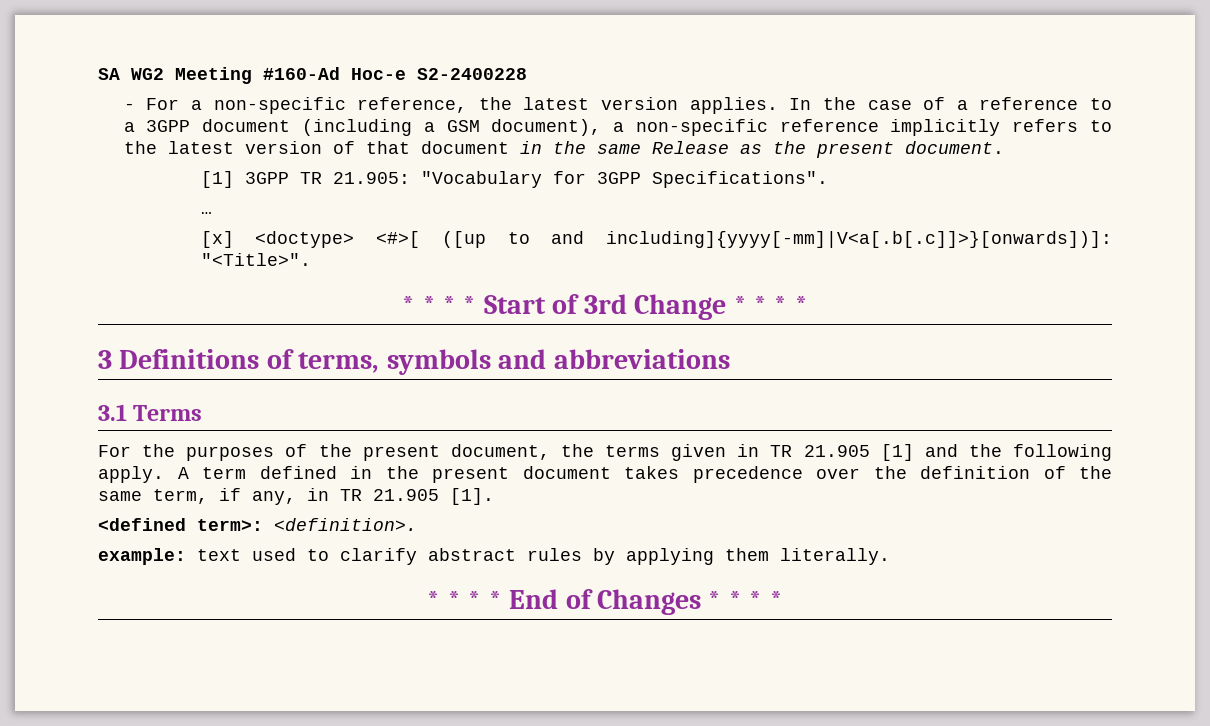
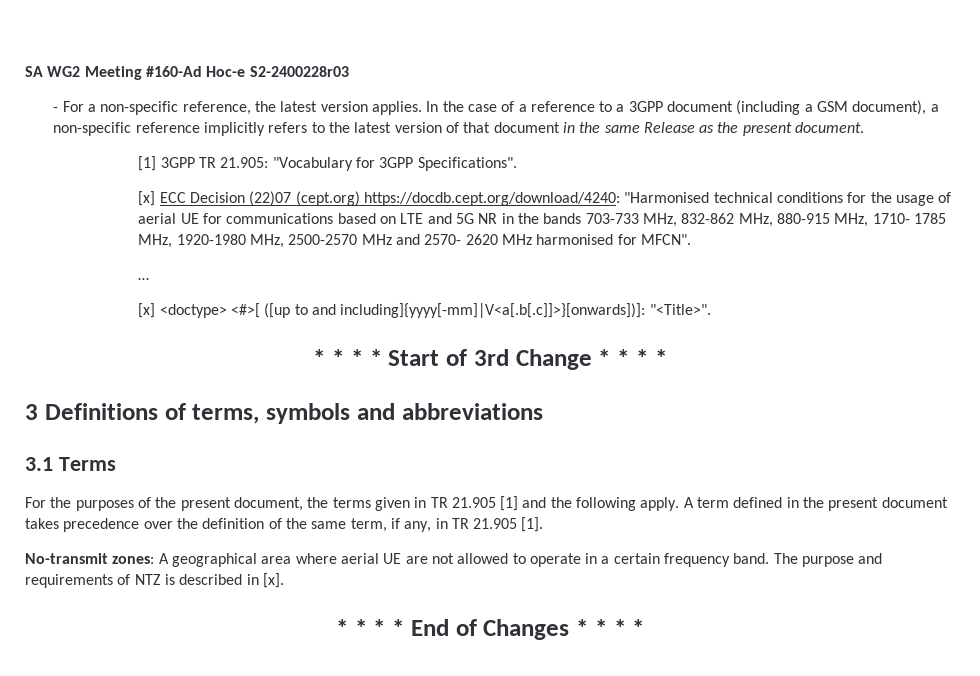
- SA WG2 Meeting #160-Ad Hoc-e S2-2400228
+ SA WG2 Meeting #160-Ad Hoc-e S2-2400228r03
+ [x] ECC Decision (22)07 (cept.org) https://docdb.cept.org/download/4240: "Harmonised technical conditions for the usage of aerial UE for communications based on LTE and 5G NR in the bands 703-733 MHz, 832-862 MHz, 880-915 MHz, 1710- 1785 MHz, 1920-1980 MHz, 2500-2570 MHz and 2570- 2620 MHz harmonised for MFCN".
- <defined term>: <definition>.
- example: text used to clarify abstract rules by applying them literally.
+ No-transmit zones: A geographical area where aerial UE are not allowed to operate in a certain frequency band. The purpose and requirements of NTZ is described in [x].

